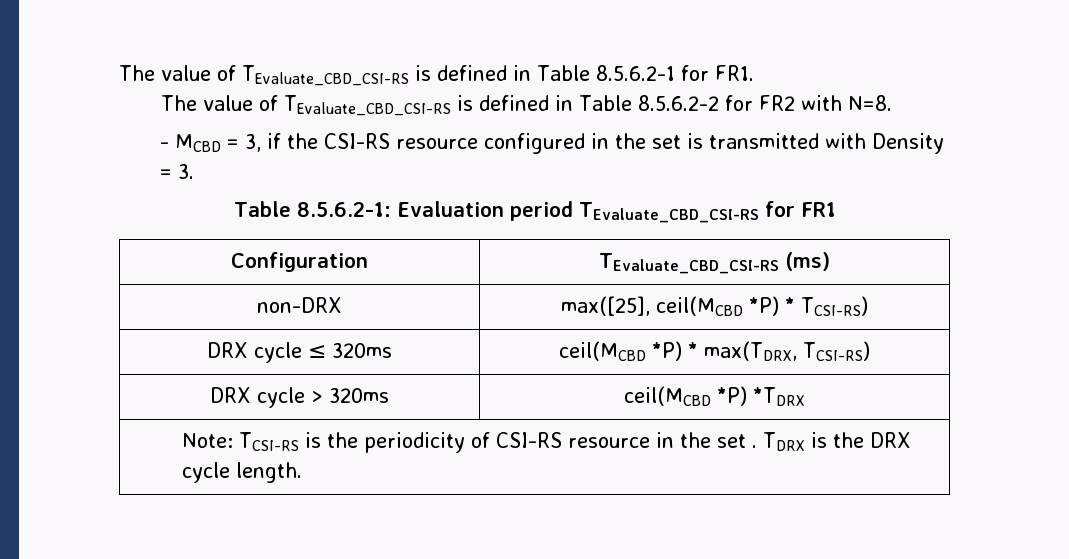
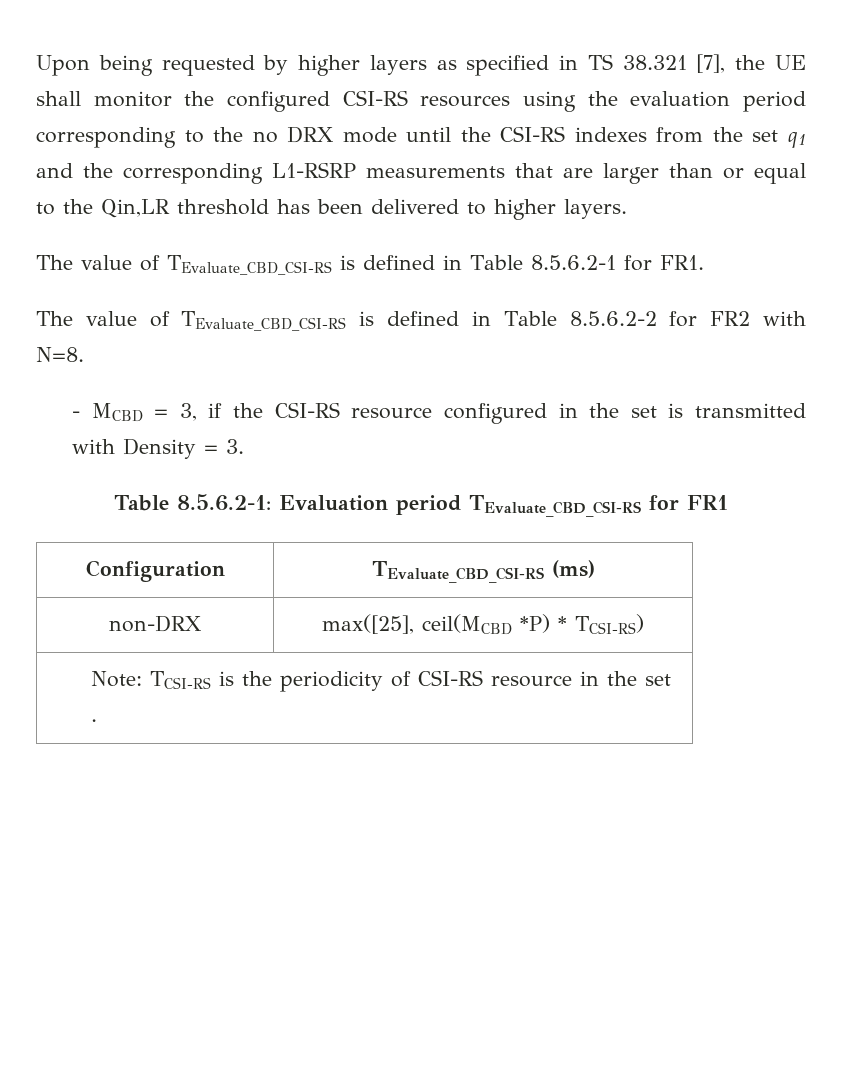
+ Upon being requested by higher layers as specified in TS 38.321 [7], the UE shall monitor the configured CSI-RS resources using the evaluation period corresponding to the no DRX mode until the CSI-RS indexes from the set q1 and the corresponding L1-RSRP measurements that are larger than or equal to the Qin,LR threshold has been delivered to higher layers.
- DRX cycle ≤ 320ms | ceil(MCBD *P) * max(TDRX, TCSI-RS)
- DRX cycle > 320ms | ceil(MCBD *P) *TDRX
- Note: TCSI-RS is the periodicity of CSI-RS resource in the set . TDRX is the DRX cycle length.
+ Note: TCSI-RS is the periodicity of CSI-RS resource in the set .

